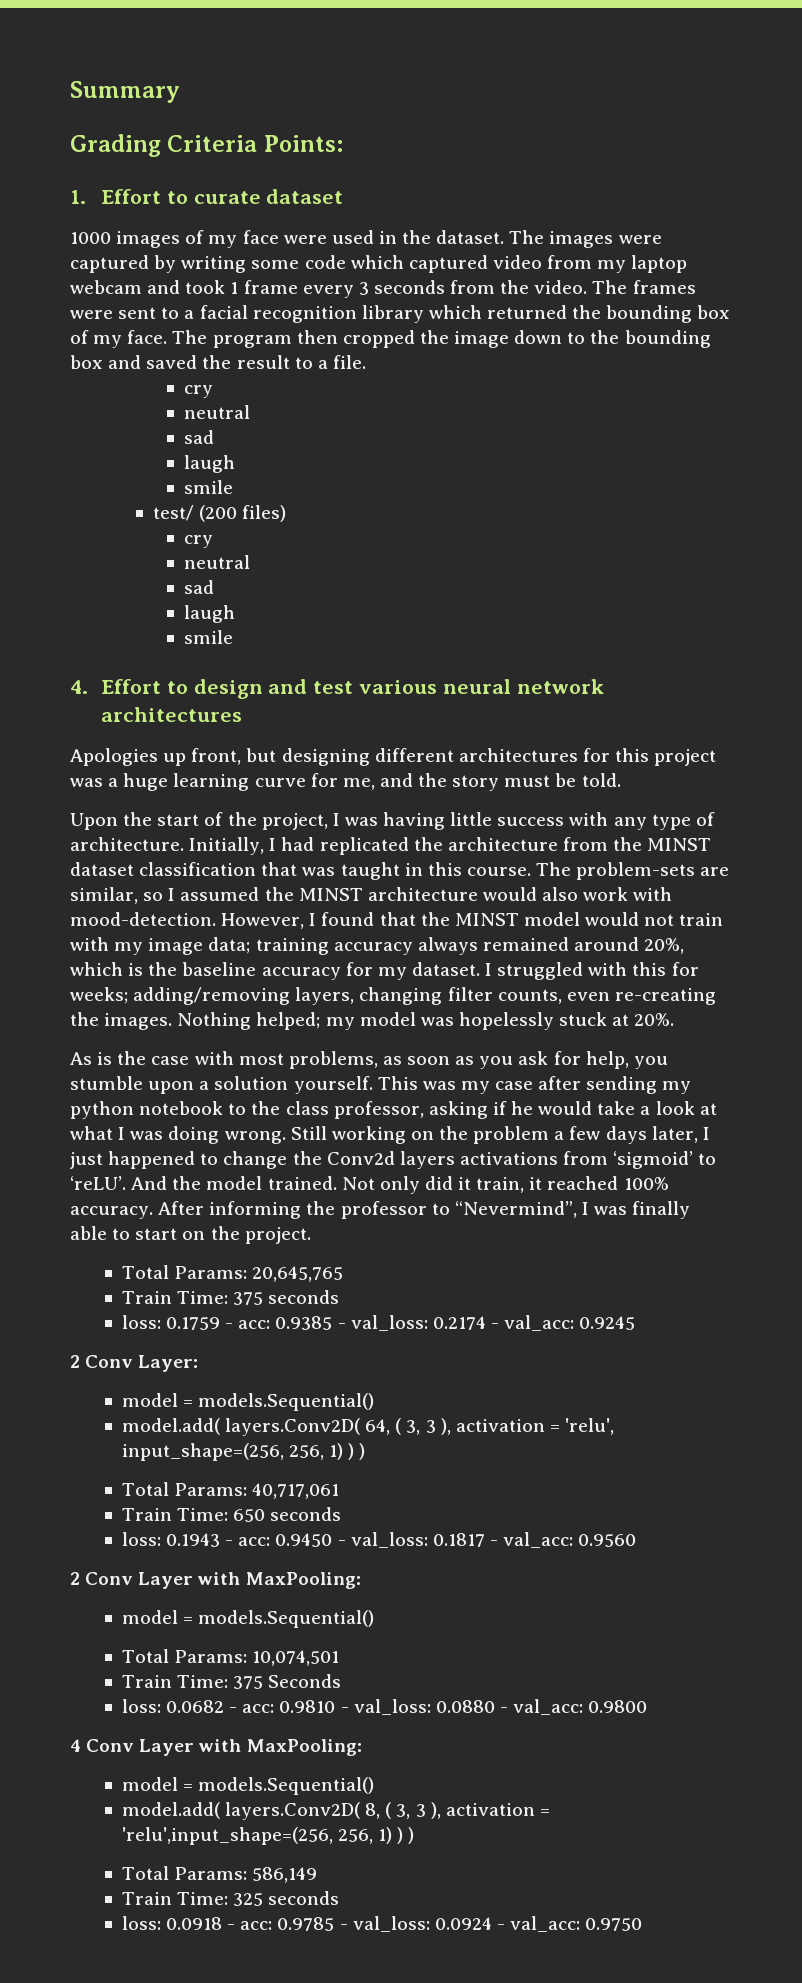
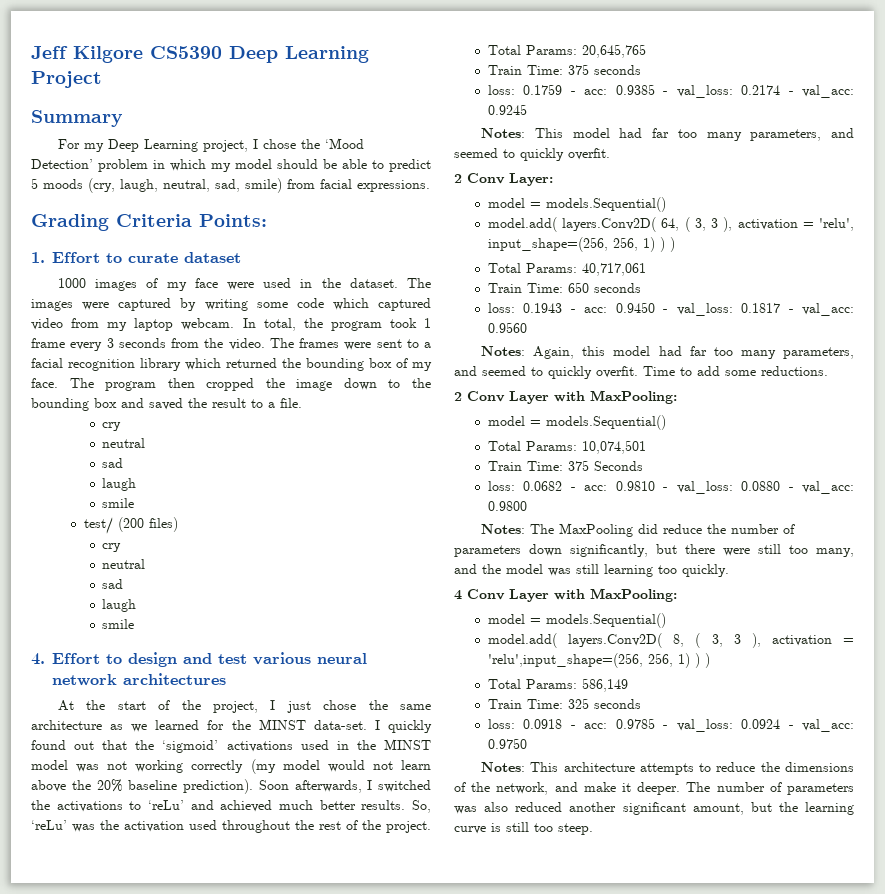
+ Jeff Kilgore CS5390 Deep Learning Project
  Summary
+ For my Deep Learning project, I chose the ‘Mood Detection’ problem in which my model should be able to predict 5 moods (cry, laugh, neutral, sad, smile) from facial expressions.
- The images were captured by writing some code which captured video from my laptop webcam and took 1 frame every 3 seconds from the video.
+ The images were captured by writing some code which captured video from my laptop webcam. In total, the program took 1 frame every 3 seconds from the video.
- Apologies up front, but designing different architectures for this project was a huge learning curve for me, and the story must be told.
- Upon the start of the project, I was having little success with any type of architecture. Initially, I had replicated the architecture from the MINST dataset classification that was taught in this course. The problem-sets are similar, so I assumed the MINST architecture would also work with mood-detection. However, I found that the MINST model would not train with my image data; training accuracy always remained around 20%, which is the baseline accuracy for my dataset. I struggled with this for weeks; adding/removing layers, changing filter counts, even re-creating the images. Nothing helped; my model was hopelessly stuck at 20%.
- As is the case with most problems, as soon as you ask for help, you stumble upon a solution yourself. This was my case after sending my python notebook to the class professor, asking if he would take a look at what I was doing wrong. Still working on the problem a few days later, I just happened to change the Conv2d layers activations from ‘sigmoid’ to ‘reLU’. And the model trained. Not only did it train, it reached 100% accuracy. After informing the professor to “Nevermind”, I was finally able to start on the project.
+ At the start of the project, I just chose the same architecture as we learned for the MINST data-set. I quickly found out that the ‘sigmoid’ activations used in the MINST model was not working correctly (my model would not learn above the 20% baseline prediction). Soon afterwards, I switched the activations to ‘reLu’ and achieved much better results. So, ‘reLu’ was the activation used throughout the rest of the project.
+ Notes: This model had far too many parameters, and seemed to quickly overfit.
+ Notes: Again, this model had far too many parameters, and seemed to quickly overfit. Time to add some reductions.
+ Notes: The MaxPooling did reduce the number of parameters down significantly, but there were still too many, and the model was still learning too quickly.
+ Notes: This architecture attempts to reduce the dimensions of the network, and make it deeper. The number of parameters was also reduced another significant amount, but the learning curve is still too steep.

